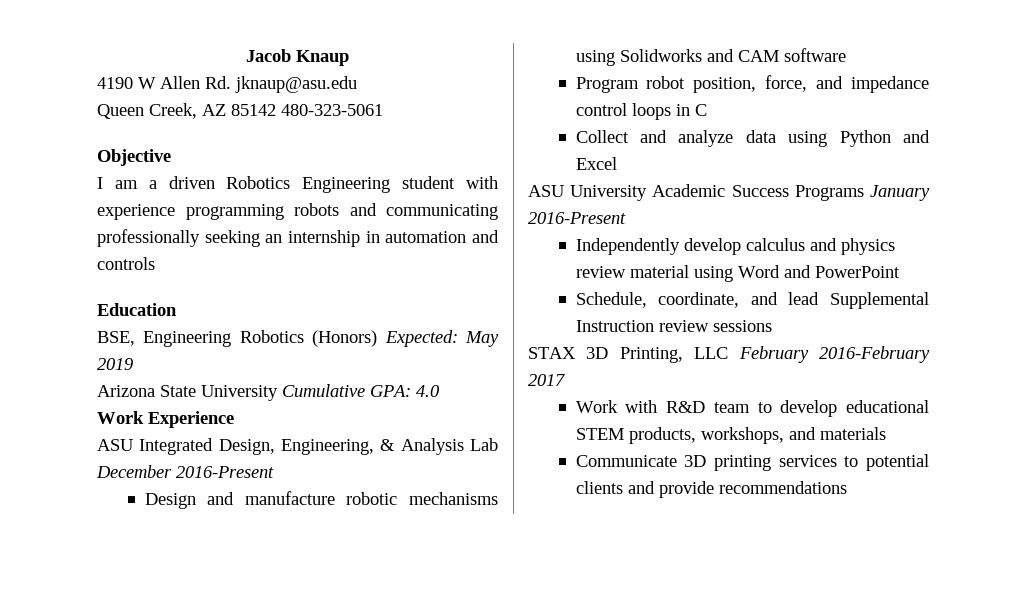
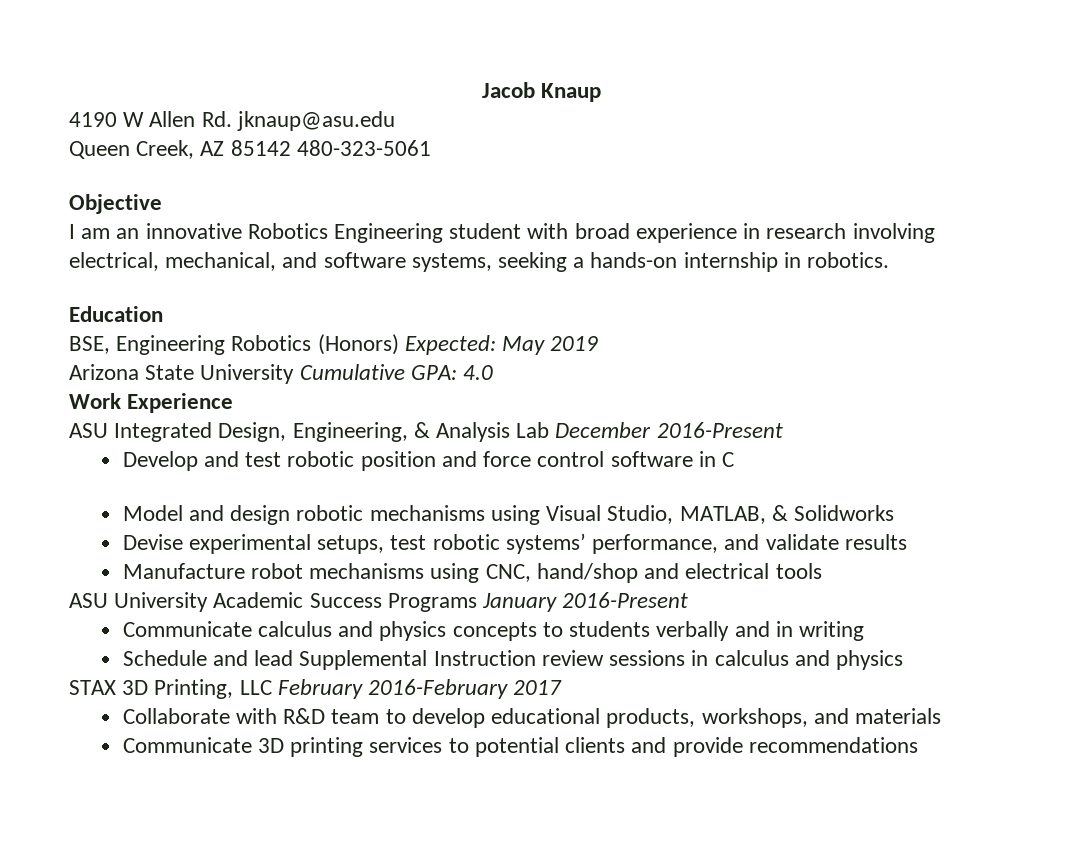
- I am a driven Robotics Engineering student with experience programming robots and communicating professionally seeking an internship in automation and controls
+ I am an innovative Robotics Engineering student with broad experience in research involving electrical, mechanical, and software systems, seeking a hands-on internship in robotics.
- Design and manufacture robotic mechanisms using Solidworks and CAM software
- Program robot position, force, and impedance control loops in C
- Collect and analyze data using Python and Excel
+ Develop and test robotic position and force control software in C
+ Model and design robotic mechanisms using Visual Studio, MATLAB, & Solidworks
+ Devise experimental setups, test robotic systems’ performance, and validate results
+ Manufacture robot mechanisms using CNC, hand/shop and electrical tools
- Independently develop calculus and physics review material using Word and PowerPoint
- Schedule, coordinate, and lead Supplemental Instruction review sessions
+ Communicate calculus and physics concepts to students verbally and in writing
+ Schedule and lead Supplemental Instruction review sessions in calculus and physics
- Work with R&D team to develop educational STEM products, workshops, and materials
+ Collaborate with R&D team to develop educational products, workshops, and materials

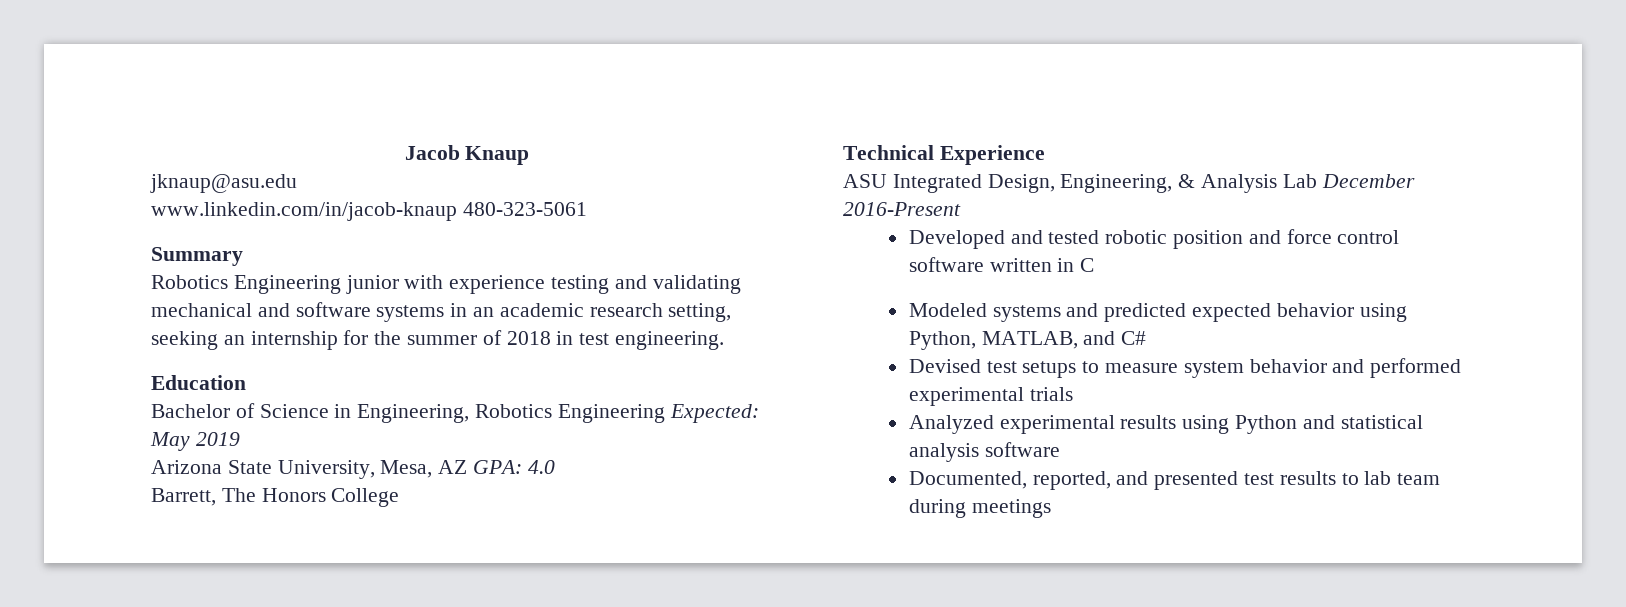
- 4190 W Allen Rd. jknaup@asu.edu
- Queen Creek, AZ 85142 480-323-5061
- Objective
- I am an innovative Robotics Engineering student with broad experience in research involving electrical, mechanical, and software systems, seeking a hands-on internship in robotics.
+ jknaup@asu.edu
+ www.linkedin.com/in/jacob-knaup 480-323-5061
+ Summary
+ Robotics Engineering junior with experience testing and validating mechanical and software systems in an academic research setting, seeking an internship for the summer of 2018 in test engineering.
  Education
- BSE, Engineering Robotics (Honors) Expected: May 2019
+ Bachelor of Science in Engineering, Robotics Engineering Expected: May 2019
- Arizona State University Cumulative GPA: 4.0
+ Arizona State University, Mesa, AZ GPA: 4.0
- Work Experience
+ Barrett, The Honors College
+ Technical Experience
- Develop and test robotic position and force control software in C
+ Developed and tested robotic position and force control software written in C
- Model and design robotic mechanisms using Visual Studio, MATLAB, & Solidworks
- Devise experimental setups, test robotic systems’ performance, and validate results
- Manufacture robot mechanisms using CNC, hand/shop and electrical tools
- ASU University Academic Success Programs January 2016-Present
- Communicate calculus and physics concepts to students verbally and in writing
- Schedule and lead Supplemental Instruction review sessions in calculus and physics
- STAX 3D Printing, LLC February 2016-February 2017
- Collaborate with R&D team to develop educational products, workshops, and materials
- Communicate 3D printing services to potential clients and provide recommendations
+ Modeled systems and predicted expected behavior using Python, MATLAB, and C#
+ Devised test setups to measure system behavior and performed experimental trials
+ Analyzed experimental results using Python and statistical analysis software
+ Documented, reported, and presented test results to lab team during meetings

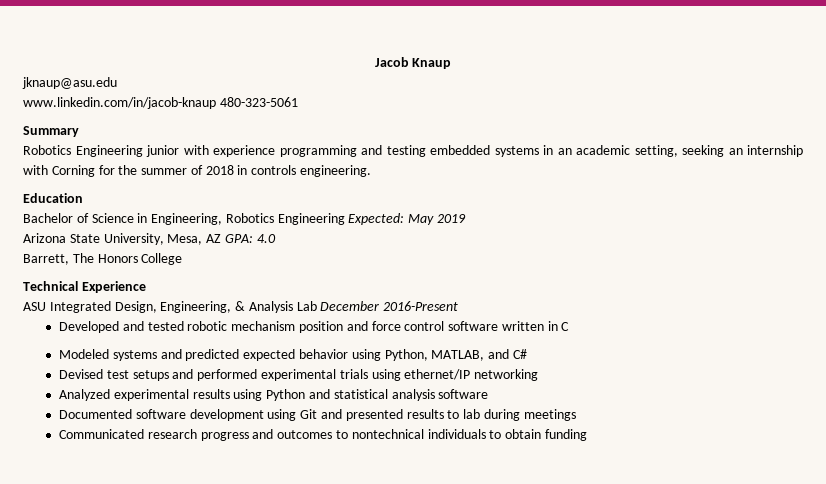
- Robotics Engineering junior with experience testing and validating mechanical and software systems in an academic research setting, seeking an internship for the summer of 2018 in test engineering.
+ Robotics Engineering junior with experience programming and testing embedded systems in an academic setting, seeking an internship with Corning for the summer of 2018 in controls engineering.
- Developed and tested robotic position and force control software written in C
+ Developed and tested robotic mechanism position and force control software written in C
- Devised test setups to measure system behavior and performed experimental trials
+ Devised test setups and performed experimental trials using ethernet/IP networking
- Documented, reported, and presented test results to lab team during meetings
+ Documented software development using Git and presented results to lab during meetings
+ Communicated research progress and outcomes to nontechnical individuals to obtain funding

